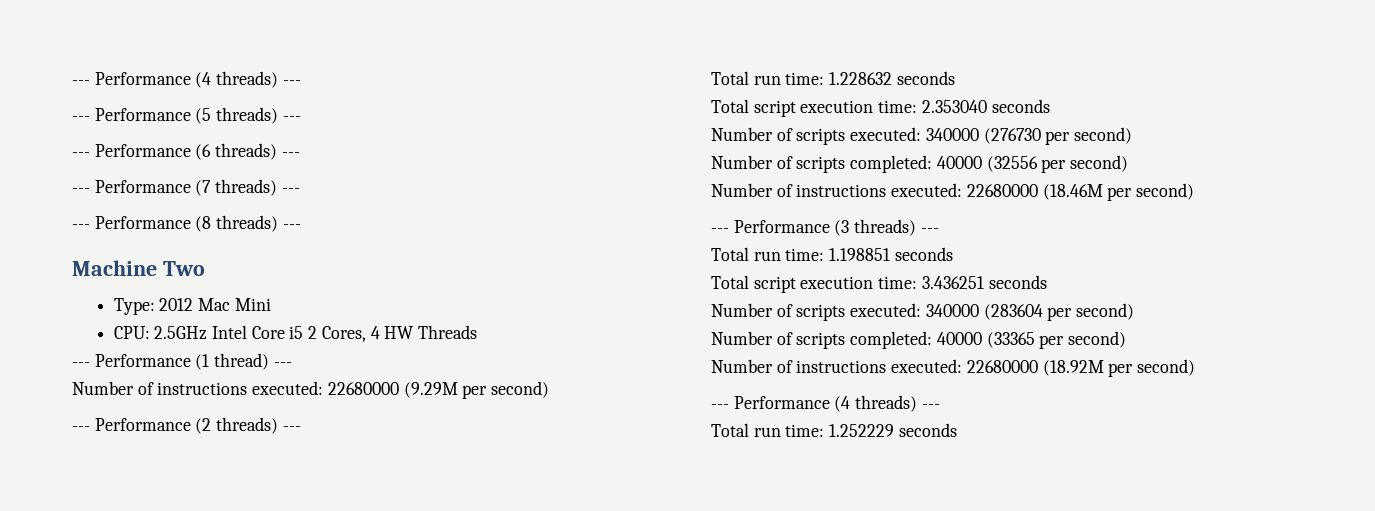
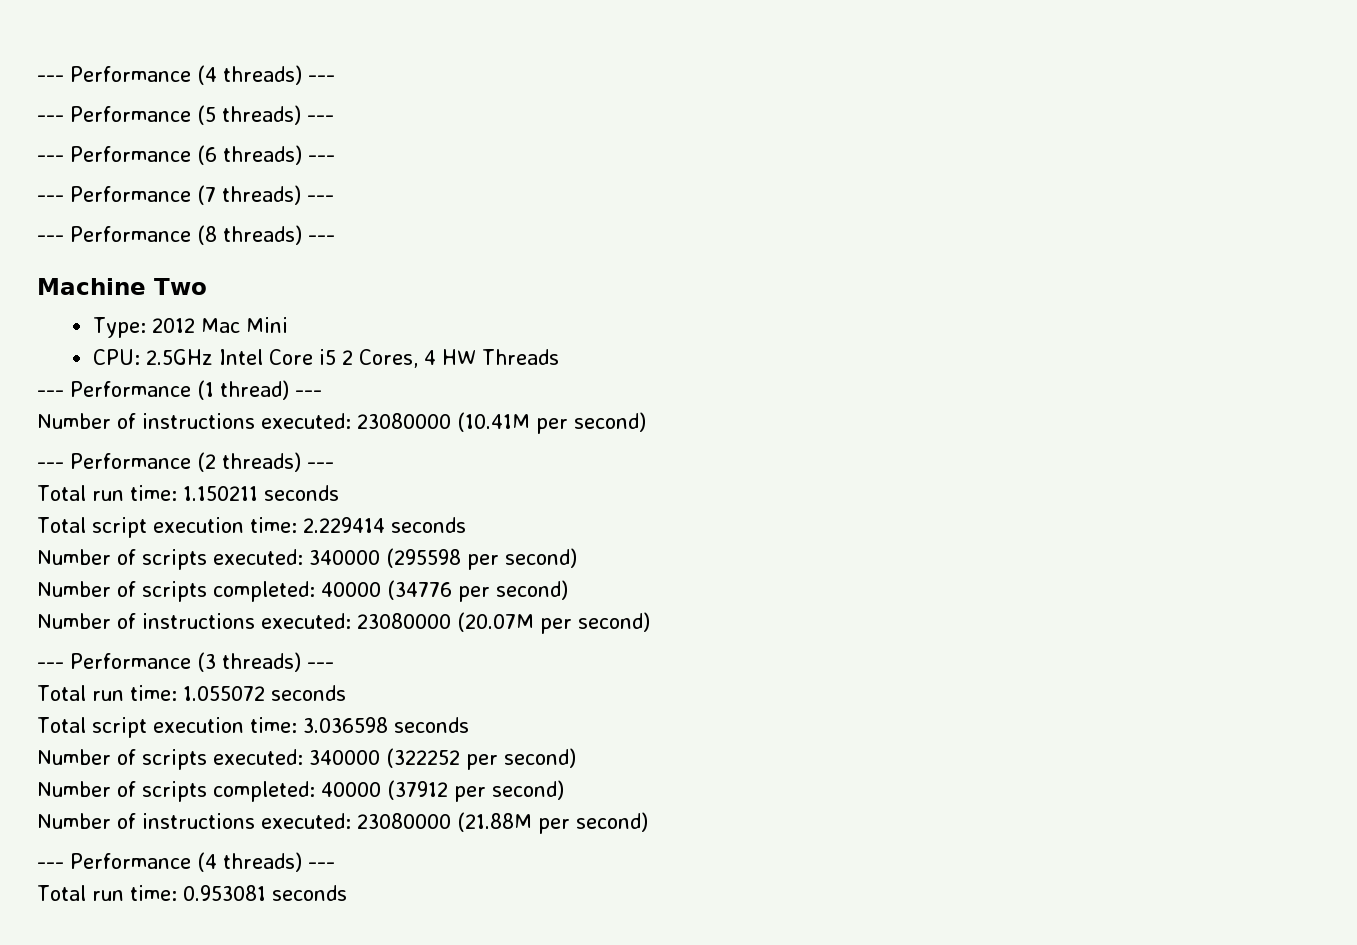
- Number of instructions executed: 22680000 (9.29M per second)
+ Number of instructions executed: 23080000 (10.41M per second)
- Total run time: 1.228632 seconds
- Total script execution time: 2.353040 seconds
- Number of scripts executed: 340000 (276730 per second)
- Number of scripts completed: 40000 (32556 per second)
- Number of instructions executed: 22680000 (18.46M per second)
+ Total run time: 1.150211 seconds
+ Total script execution time: 2.229414 seconds
+ Number of scripts executed: 340000 (295598 per second)
+ Number of scripts completed: 40000 (34776 per second)
+ Number of instructions executed: 23080000 (20.07M per second)
- Total run time: 1.198851 seconds
- Total script execution time: 3.436251 seconds
- Number of scripts executed: 340000 (283604 per second)
- Number of scripts completed: 40000 (33365 per second)
- Number of instructions executed: 22680000 (18.92M per second)
+ Total run time: 1.055072 seconds
+ Total script execution time: 3.036598 seconds
+ Number of scripts executed: 340000 (322252 per second)
+ Number of scripts completed: 40000 (37912 per second)
+ Number of instructions executed: 23080000 (21.88M per second)
- Total run time: 1.252229 seconds
+ Total run time: 0.953081 seconds

